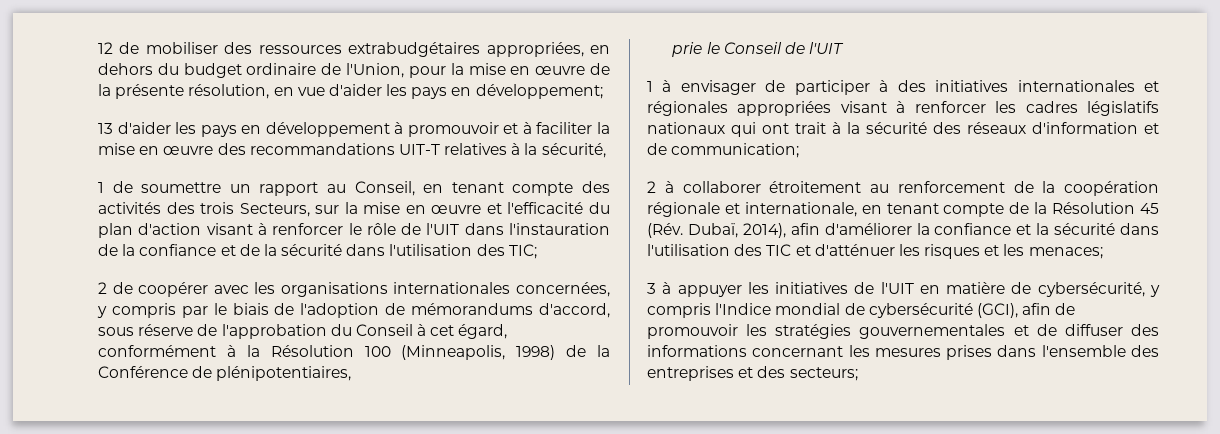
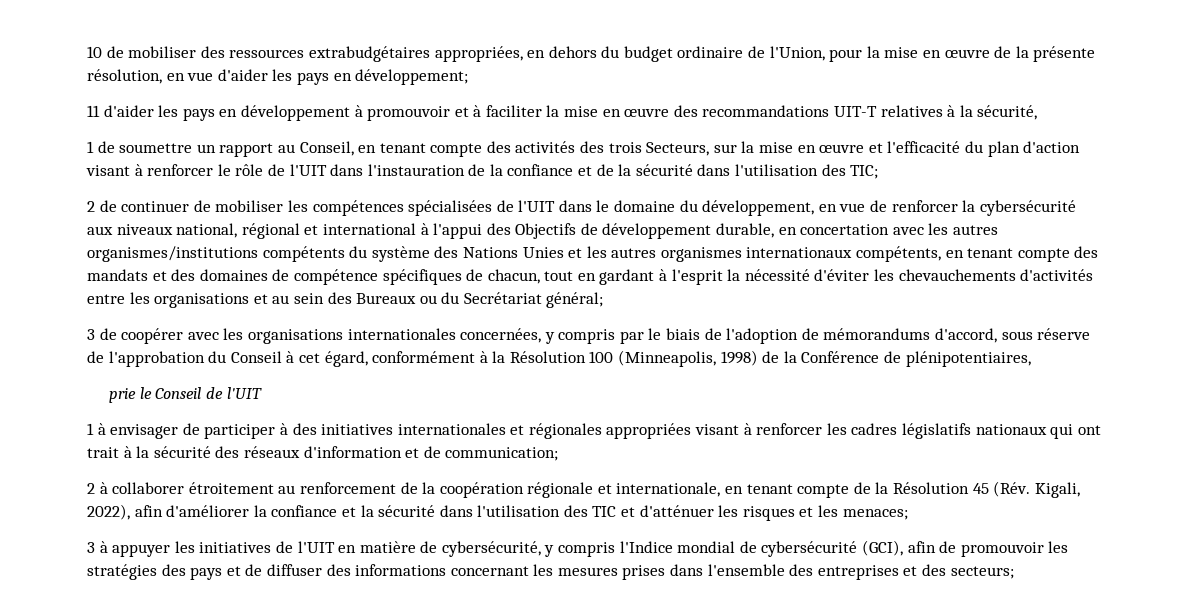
- 12 de mobiliser des ressources extrabudgétaires appropriées, en dehors du budget ordinaire de l'Union, pour la mise en œuvre de la présente résolution, en vue d'aider les pays en développement;
+ 10 de mobiliser des ressources extrabudgétaires appropriées, en dehors du budget ordinaire de l'Union, pour la mise en œuvre de la présente résolution, en vue d'aider les pays en développement;
- 13 d'aider les pays en développement à promouvoir et à faciliter la mise en œuvre des recommandations UIT-T relatives à la sécurité,
+ 11 d'aider les pays en développement à promouvoir et à faciliter la mise en œuvre des recommandations UIT-T relatives à la sécurité,
- 2 de coopérer avec les organisations internationales concernées, y compris par le biais de l'adoption de mémorandums d'accord, sous réserve de l'approbation du Conseil à cet égard, conformément à la Résolution 100 (Minneapolis, 1998) de la Conférence de plénipotentiaires,
+ 2 de continuer de mobiliser les compétences spécialisées de l'UIT dans le domaine du développement, en vue de renforcer la cybersécurité aux niveaux national, régional et international à l'appui des Objectifs de développement durable, en concertation avec les autres organismes/institutions compétents du système des Nations Unies et les autres organismes internationaux compétents, en tenant compte des mandats et des domaines de compétence spécifiques de chacun, tout en gardant à l'esprit la nécessité d'éviter les chevauchements d'activités entre les organisations et au sein des Bureaux ou du Secrétariat général;
+ 3 de coopérer avec les organisations internationales concernées, y compris par le biais de l'adoption de mémorandums d'accord, sous réserve de l'approbation du Conseil à cet égard, conformément à la Résolution 100 (Minneapolis, 1998) de la Conférence de plénipotentiaires,
- 2 à collaborer étroitement au renforcement de la coopération régionale et internationale, en tenant compte de la Résolution 45 (Rév. Dubaï, 2014), afin d'améliorer la confiance et la sécurité dans l'utilisation des TIC et d'atténuer les risques et les menaces;
+ 2 à collaborer étroitement au renforcement de la coopération régionale et internationale, en tenant compte de la Résolution 45 (Rév. Kigali, 2022), afin d'améliorer la confiance et la sécurité dans l'utilisation des TIC et d'atténuer les risques et les menaces;
- 3 à appuyer les initiatives de l'UIT en matière de cybersécurité, y compris l'Indice mondial de cybersécurité (GCI), afin de promouvoir les stratégies gouvernementales et de diffuser des informations concernant les mesures prises dans l'ensemble des entreprises et des secteurs;
+ 3 à appuyer les initiatives de l'UIT en matière de cybersécurité, y compris l'Indice mondial de cybersécurité (GCI), afin de promouvoir les stratégies des pays et de diffuser des informations concernant les mesures prises dans l'ensemble des entreprises et des secteurs;

